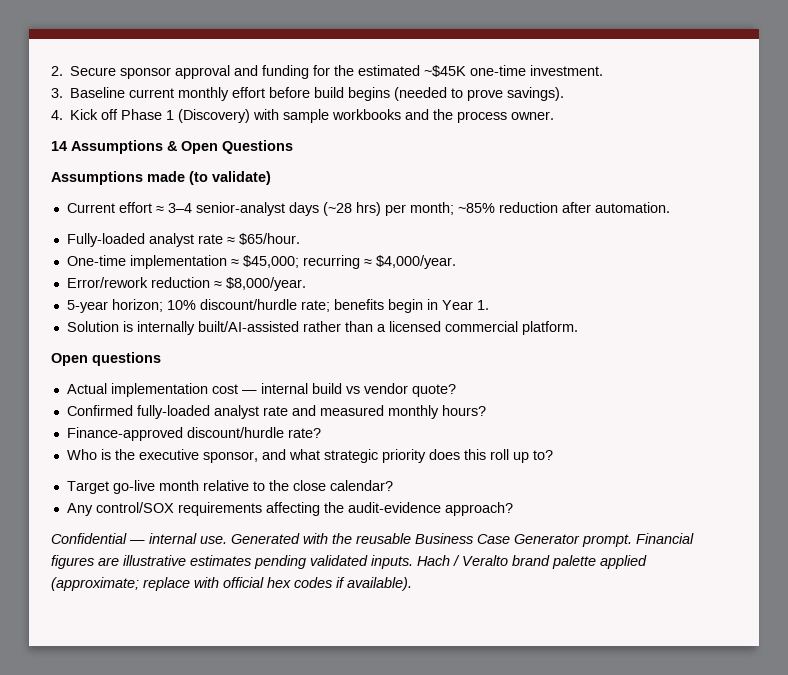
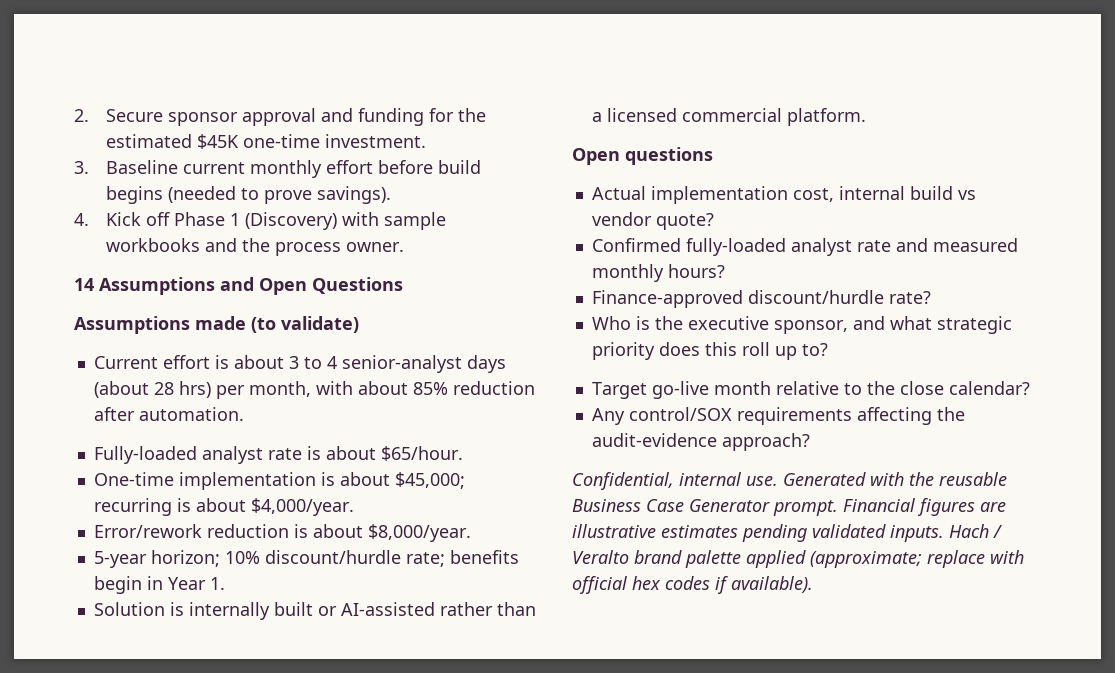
- 2. Secure sponsor approval and funding for the estimated ~$45K one-time investment.
+ 2. Secure sponsor approval and funding for the estimated $45K one-time investment.
- 14 Assumptions & Open Questions
+ 14 Assumptions and Open Questions
- Current effort ≈ 3–4 senior-analyst days (~28 hrs) per month; ~85% reduction after automation.
+ Current effort is about 3 to 4 senior-analyst days (about 28 hrs) per month, with about 85% reduction after automation.
- Fully-loaded analyst rate ≈ $65/hour.
+ Fully-loaded analyst rate is about $65/hour.
- One-time implementation ≈ $45,000; recurring ≈ $4,000/year.
+ One-time implementation is about $45,000; recurring is about $4,000/year.
- Error/rework reduction ≈ $8,000/year.
+ Error/rework reduction is about $8,000/year.
- Solution is internally built/AI-assisted rather than a licensed commercial platform.
+ Solution is internally built or AI-assisted rather than a licensed commercial platform.
- Actual implementation cost — internal build vs vendor quote?
+ Actual implementation cost, internal build vs vendor quote?
- Confidential — internal use.
+ Confidential, internal use.

